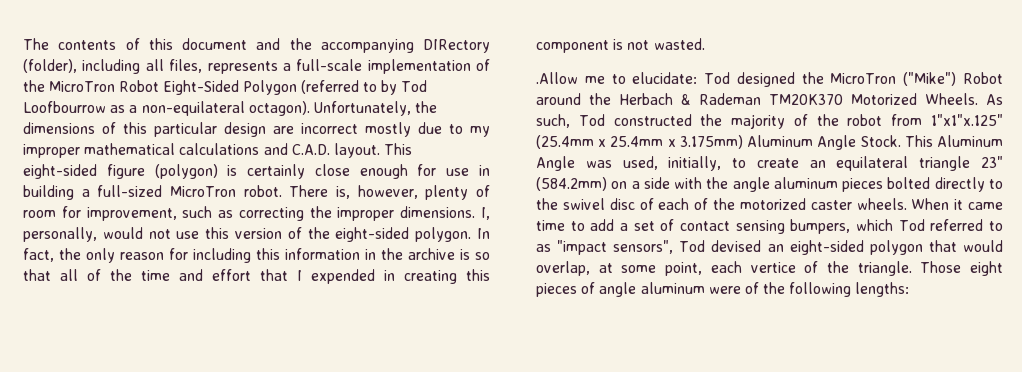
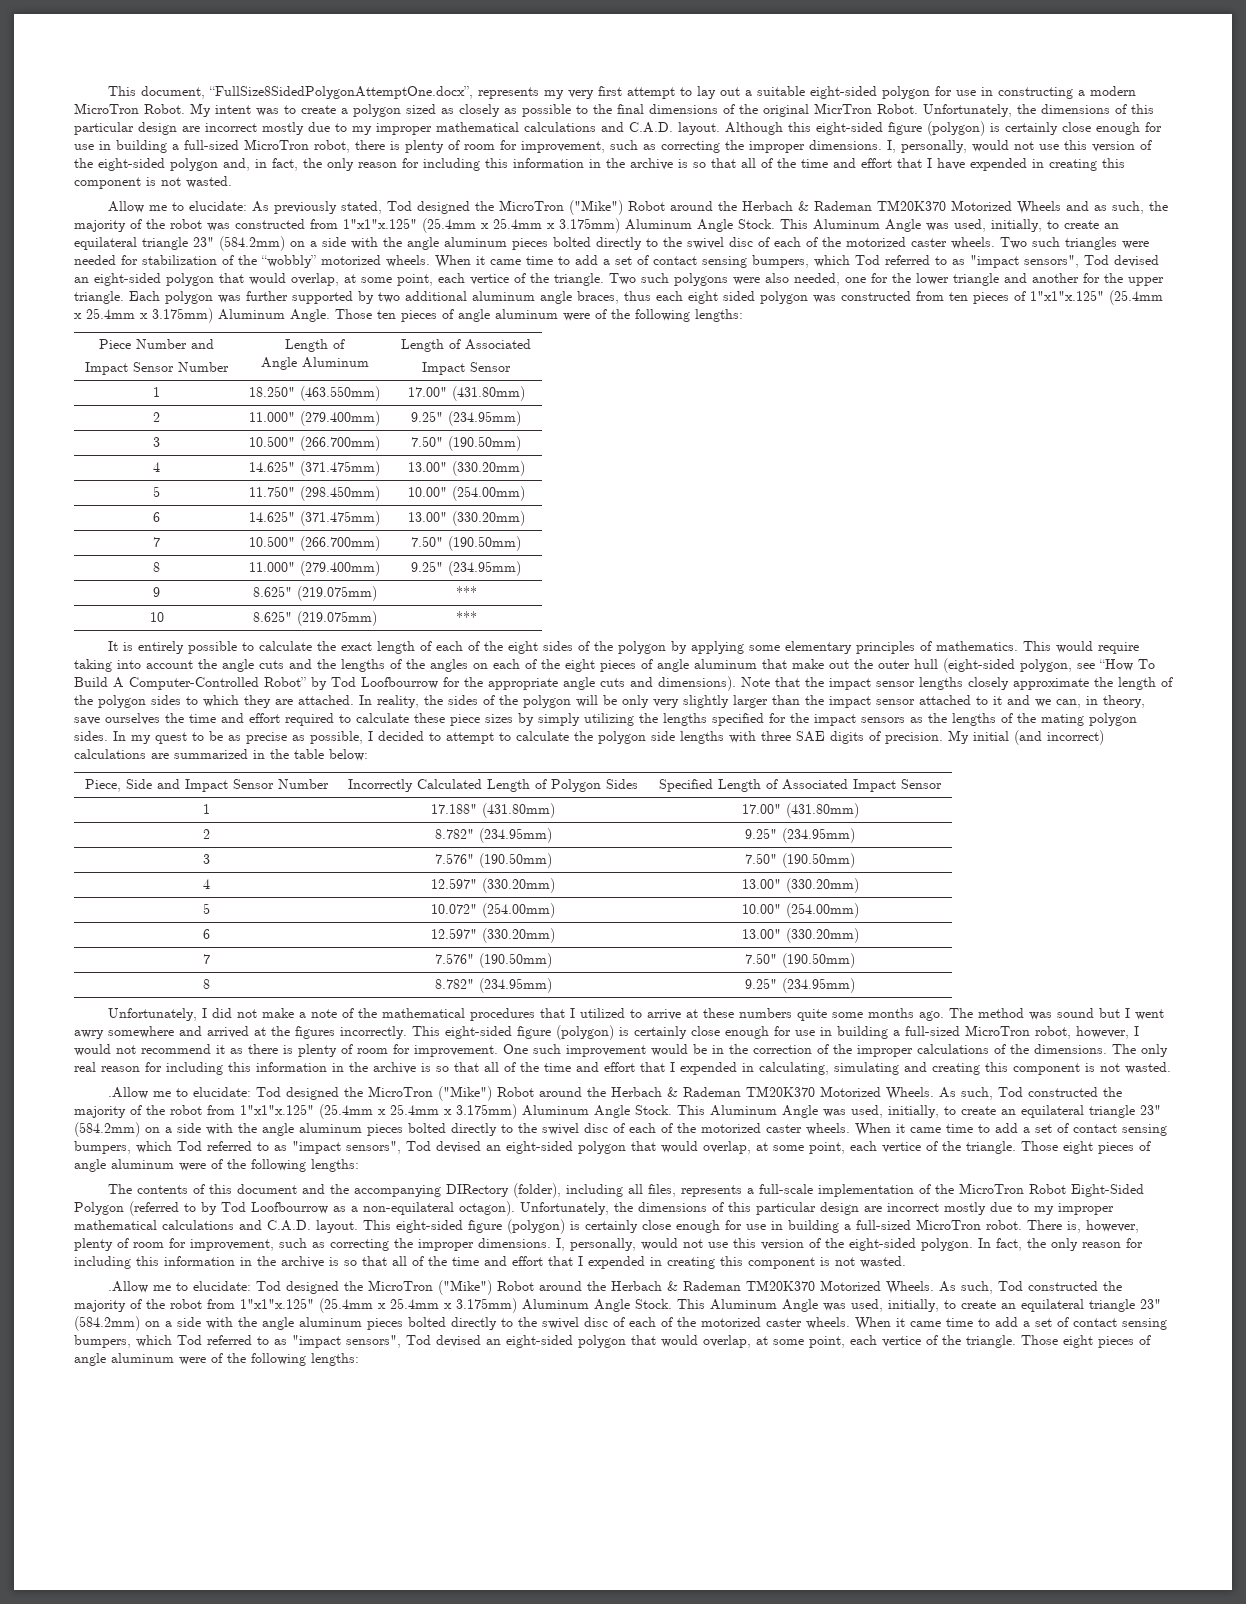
+ This document, “FullSize8SidedPolygonAttemptOne.docx”, represents my very first attempt to lay out a suitable eight-sided polygon for use in constructing a modern MicroTron Robot. My intent was to create a polygon sized as closely as possible to the final dimensions of the original MicrTron Robot. Unfortunately, the dimensions of this particular design are incorrect mostly due to my improper mathematical calculations and C.A.D. layout. Although this eight-sided figure (polygon) is certainly close enough for use in building a full-sized MicroTron robot, there is plenty of room for improvement, such as correcting the improper dimensions. I, personally, would not use this version of the eight-sided polygon and, in fact, the only reason for including this information in the archive is so that all of the time and effort that I have expended in creating this component is not wasted.
+ Allow me to elucidate: As previously stated, Tod designed the MicroTron ("Mike") Robot around the Herbach & Rademan TM20K370 Motorized Wheels and as such, the majority of the robot was constructed from 1"x1"x.125" (25.4mm x 25.4mm x 3.175mm) Aluminum Angle Stock. This Aluminum Angle was used, initially, to create an equilateral triangle 23" (584.2mm) on a side with the angle aluminum pieces bolted directly to the swivel disc of each of the motorized caster wheels. Two such triangles were needed for stabilization of the “wobbly” motorized wheels. When it came time to add a set of contact sensing bumpers, which Tod referred to as "impact sensors", Tod devised an eight-sided polygon that would overlap, at some point, each vertice of the triangle. Two such polygons were also needed, one for the lower triangle and another for the upper triangle. Each polygon was further supported by two additional aluminum angle braces, thus each eight sided polygon was constructed from ten pieces of 1"x1"x.125" (25.4mm x 25.4mm x 3.175mm) Aluminum Angle. Those ten pieces of angle aluminum were of the following lengths:
+ Piece Number and
+ Impact Sensor Number | Length of
+ Angle Aluminum | Length of Associated
+ Impact Sensor
+ 1 | 18.250" (463.550mm) | 17.00" (431.80mm)
+ 2 | 11.000" (279.400mm) | 9.25" (234.95mm)
+ 3 | 10.500" (266.700mm) | 7.50" (190.50mm)
+ 4 | 14.625" (371.475mm) | 13.00" (330.20mm)
+ 5 | 11.750" (298.450mm) | 10.00" (254.00mm)
+ 6 | 14.625" (371.475mm) | 13.00" (330.20mm)
+ 7 | 10.500" (266.700mm) | 7.50" (190.50mm)
+ 8 | 11.000" (279.400mm) | 9.25" (234.95mm)
+ 9 | 8.625" (219.075mm) | ***
+ 10 | 8.625" (219.075mm) | ***
+ It is entirely possible to calculate the exact length of each of the eight sides of the polygon by applying some elementary principles of mathematics. This would require taking into account the angle cuts and the lengths of the angles on each of the eight pieces of angle aluminum that make out the outer hull (eight-sided polygon, see “How To Build A Computer-Controlled Robot” by Tod Loofbourrow for the appropriate angle cuts and dimensions). Note that the impact sensor lengths closely approximate the length of the polygon sides to which they are attached. In reality, the sides of the polygon will be only very slightly larger than the impact sensor attached to it and we can, in theory, save ourselves the time and effort required to calculate these piece sizes by simply utilizing the lengths specified for the impact sensors as the lengths of the mating polygon sides. In my quest to be as precise as possible, I decided to attempt to calculate the polygon side lengths with three SAE digits of precision. My initial (and incorrect) calculations are summarized in the table below:
+ Piece, Side and Impact Sensor Number | Incorrectly Calculated Length of Polygon Sides | Specified Length of Associated Impact Sensor
+ 1 | 17.188" (431.80mm) | 17.00" (431.80mm)
+ 2 | 8.782" (234.95mm) | 9.25" (234.95mm)
+ 3 | 7.576" (190.50mm) | 7.50" (190.50mm)
+ 4 | 12.597" (330.20mm) | 13.00" (330.20mm)
+ 5 | 10.072" (254.00mm) | 10.00" (254.00mm)
+ 6 | 12.597" (330.20mm) | 13.00" (330.20mm)
+ 7 | 7.576" (190.50mm) | 7.50" (190.50mm)
+ 8 | 8.782" (234.95mm) | 9.25" (234.95mm)
+ Unfortunately, I did not make a note of the mathematical procedures that I utilized to arrive at these numbers quite some months ago. The method was sound but I went awry somewhere and arrived at the figures incorrectly. This eight-sided figure (polygon) is certainly close enough for use in building a full-sized MicroTron robot, however, I would not recommend it as there is plenty of room for improvement. One such improvement would be in the correction of the improper calculations of the dimensions. The only real reason for including this information in the archive is so that all of the time and effort that I expended in calculating, simulating and creating this component is not wasted.
+ .Allow me to elucidate: Tod designed the MicroTron ("Mike") Robot around the Herbach & Rademan TM20K370 Motorized Wheels. As such, Tod constructed the majority of the robot from 1"x1"x.125" (25.4mm x 25.4mm x 3.175mm) Aluminum Angle Stock. This Aluminum Angle was used, initially, to create an equilateral triangle 23" (584.2mm) on a side with the angle aluminum pieces bolted directly to the swivel disc of each of the motorized caster wheels. When it came time to add a set of contact sensing bumpers, which Tod referred to as "impact sensors", Tod devised an eight-sided polygon that would overlap, at some point, each vertice of the triangle. Those eight pieces of angle aluminum were of the following lengths:

